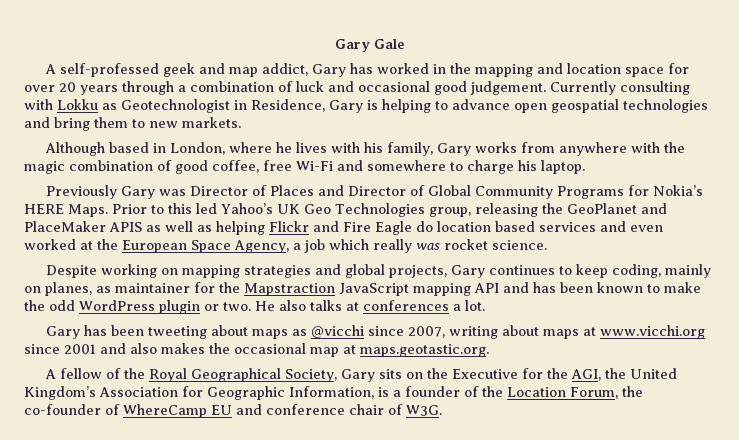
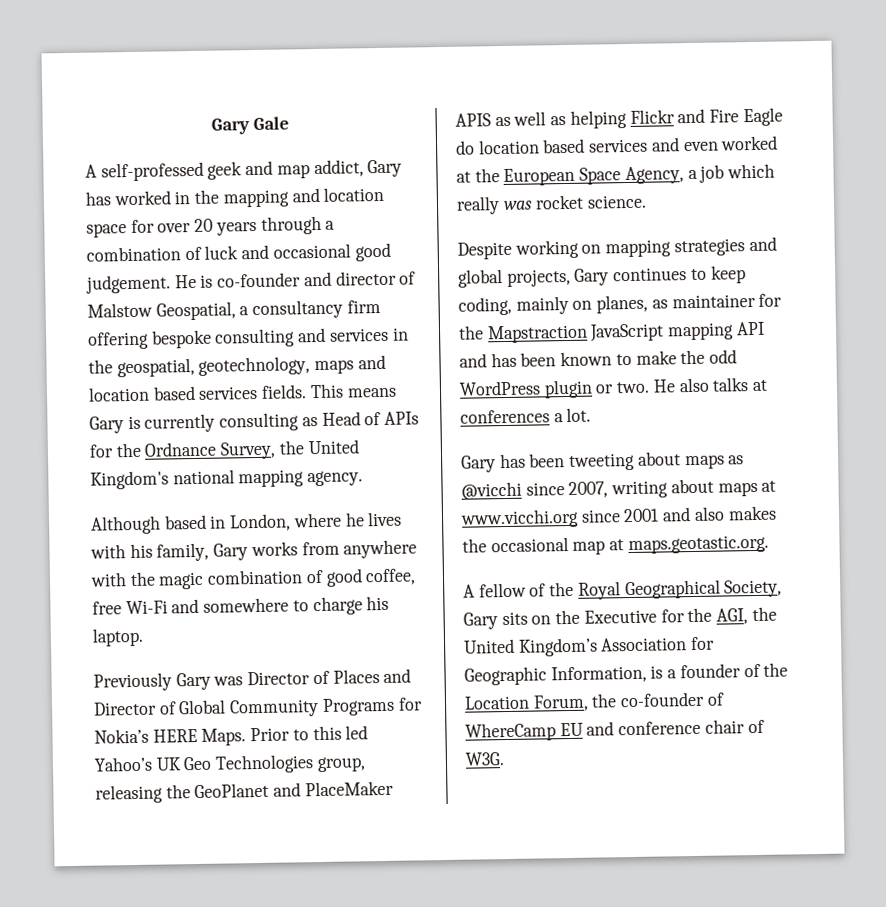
- Currently consulting with Lokku as Geotechnologist in Residence, Gary is helping to advance open geospatial technologies and bring them to new markets.
+ He is co-founder and director of Malstow Geospatial, a consultancy firm offering bespoke consulting and services in the geospatial, geotechnology, maps and location based services fields. This means Gary is currently consulting as Head of APIs for the Ordnance Survey, the United Kingdom's national mapping agency.

